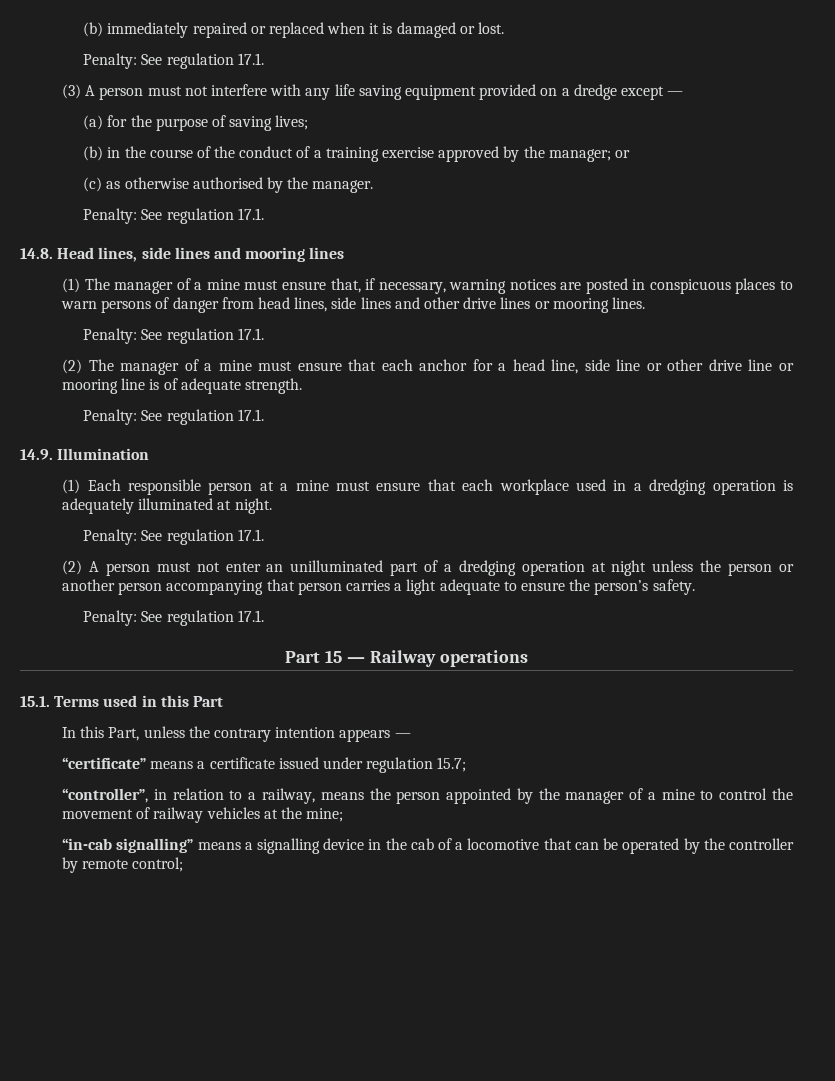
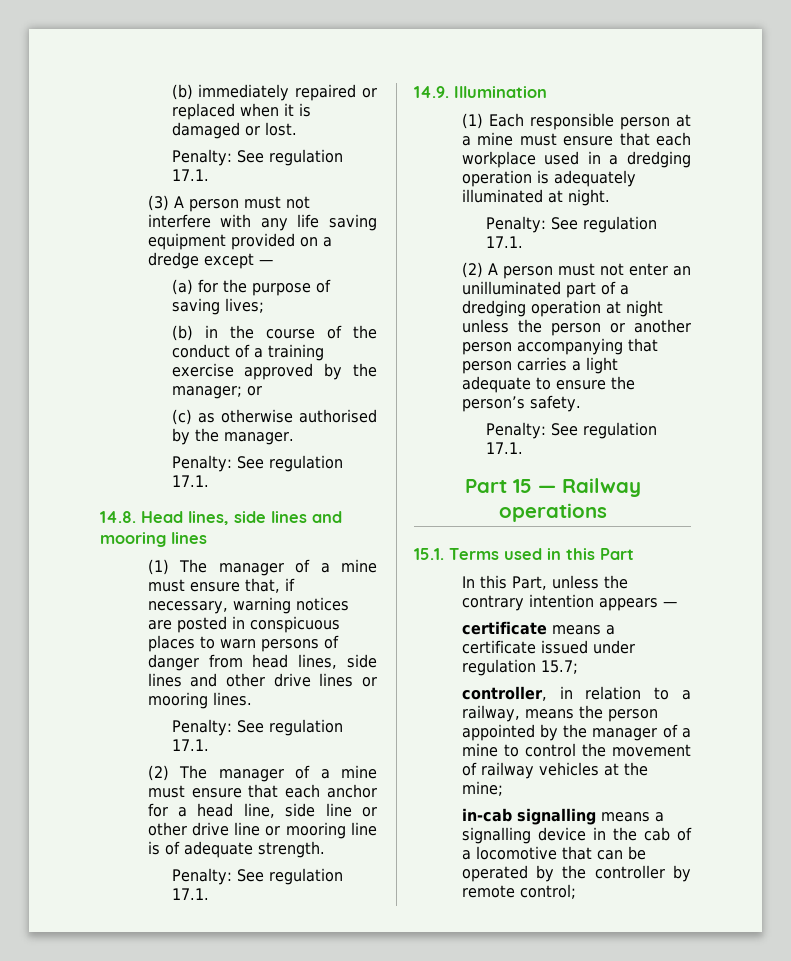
- “certificate” means a certificate issued under regulation 15.7;
+ certificate means a certificate issued under regulation 15.7;
- “controller”, in relation to a railway, means the person appointed by the manager of a mine to control the movement of railway vehicles at the mine;
+ controller, in relation to a railway, means the person appointed by the manager of a mine to control the movement of railway vehicles at the mine;
- “in-cab signalling” means a signalling device in the cab of a locomotive that can be operated by the controller by remote control;
+ in-cab signalling means a signalling device in the cab of a locomotive that can be operated by the controller by remote control;

